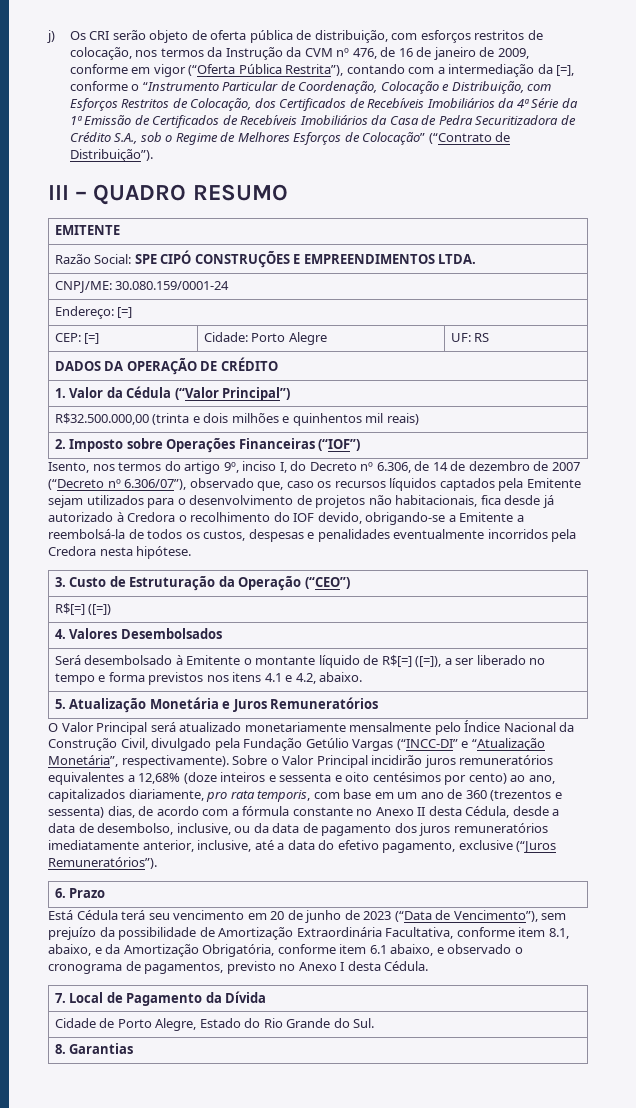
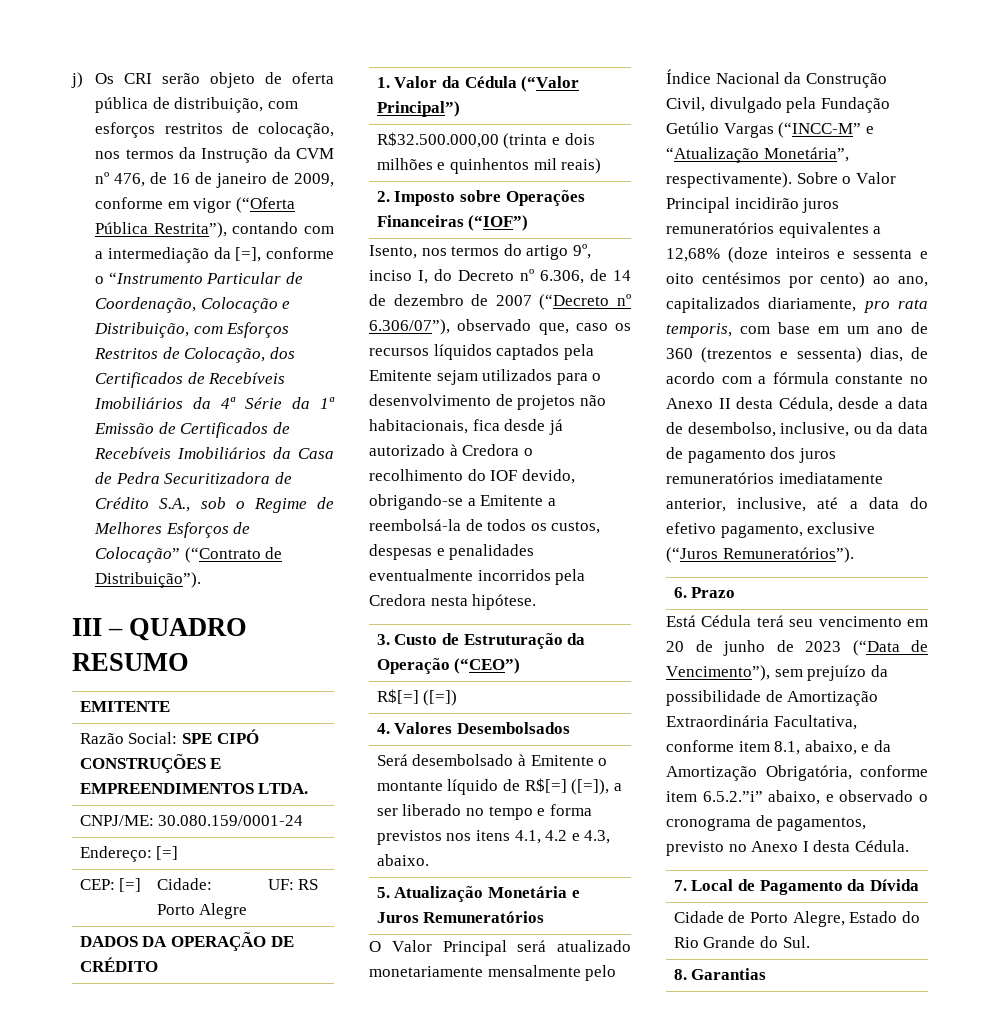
- Será desembolsado à Emitente o montante líquido de R$[=] ([=]), a ser liberado no tempo e forma previstos nos itens 4.1 e 4.2, abaixo.
+ Será desembolsado à Emitente o montante líquido de R$[=] ([=]), a ser liberado no tempo e forma previstos nos itens 4.1, 4.2 e 4.3, abaixo.
- O Valor Principal será atualizado monetariamente mensalmente pelo Índice Nacional da Construção Civil, divulgado pela Fundação Getúlio Vargas (“INCC-DI” e “Atualização Monetária”, respectivamente).
+ O Valor Principal será atualizado monetariamente mensalmente pelo Índice Nacional da Construção Civil, divulgado pela Fundação Getúlio Vargas (“INCC-M” e “Atualização Monetária”, respectivamente).
- Está Cédula terá seu vencimento em 20 de junho de 2023 (“Data de Vencimento”), sem prejuízo da possibilidade de Amortização Extraordinária Facultativa, conforme item 8.1, abaixo, e da Amortização Obrigatória, conforme item 6.1 abaixo, e observado o cronograma de pagamentos, previsto no Anexo I desta Cédula.
+ Está Cédula terá seu vencimento em 20 de junho de 2023 (“Data de Vencimento”), sem prejuízo da possibilidade de Amortização Extraordinária Facultativa, conforme item 8.1, abaixo, e da Amortização Obrigatória, conforme item 6.5.2.”i” abaixo, e observado o cronograma de pagamentos, previsto no Anexo I desta Cédula.

